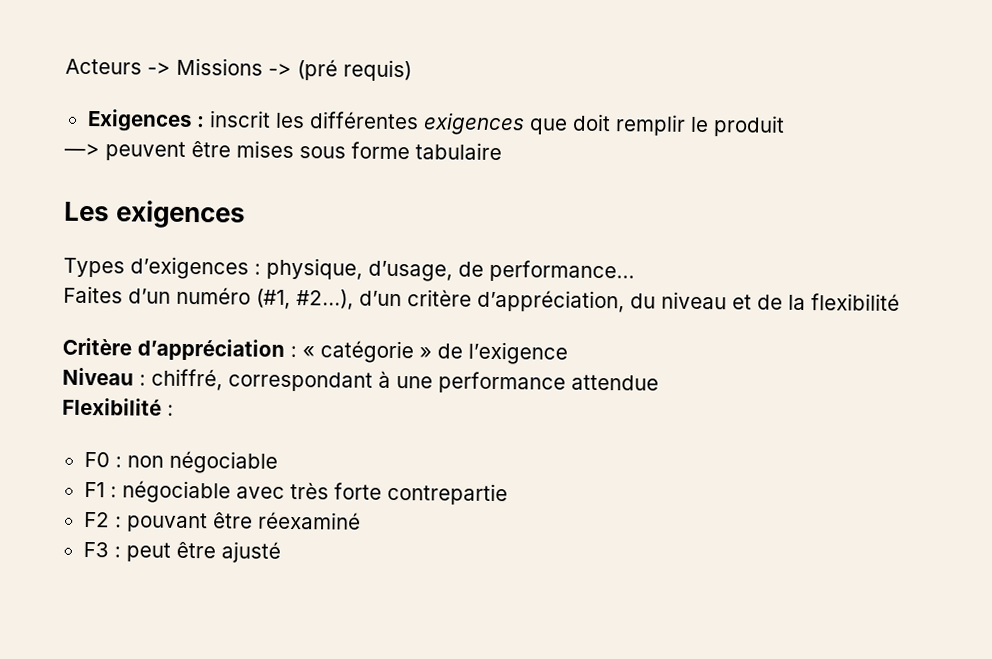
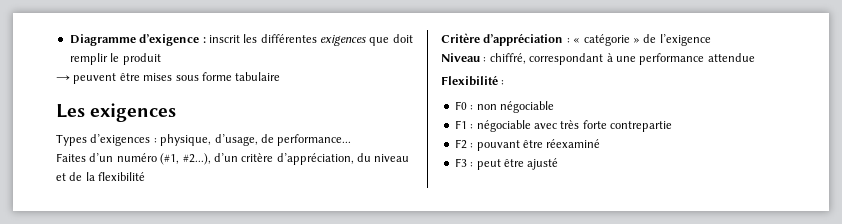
- Acteurs -> Missions -> (pré requis)
- Exigences : inscrit les différentes exigences que doit remplir le produit
+ Diagramme d’exigence : inscrit les différentes exigences que doit remplir le produit
- —> peuvent être mises sous forme tabulaire
+ → peuvent être mises sous forme tabulaire

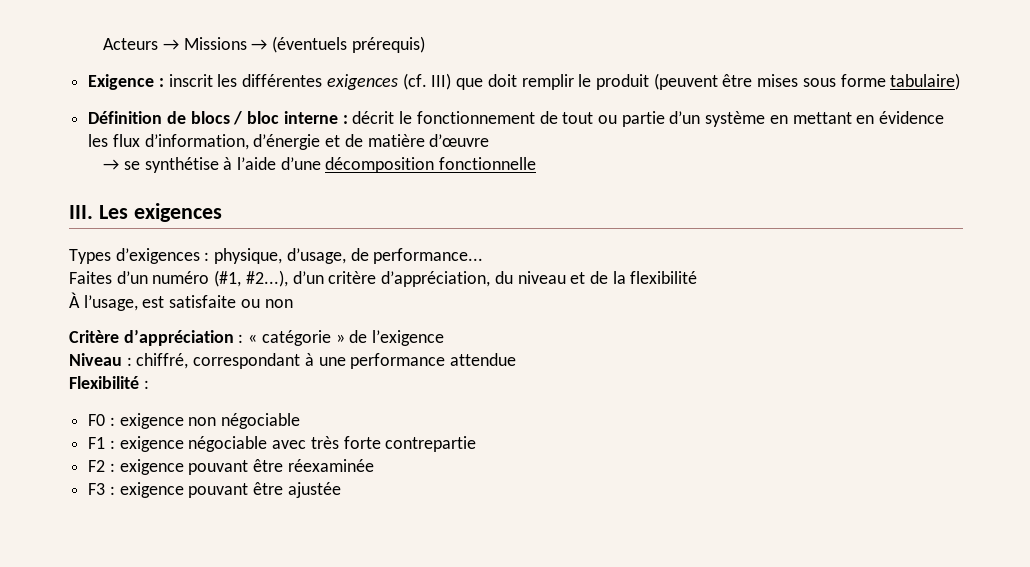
- Diagramme d’exigence : inscrit les différentes exigences que doit remplir le produit
- → peuvent être mises sous forme tabulaire
- Les exigences
+ Acteurs → Missions → (éventuels prérequis)
+ Exigence : inscrit les différentes exigences (cf. III) que doit remplir le produit (peuvent être mises sous forme tabulaire)
+ Définition de blocs / bloc interne : décrit le fonctionnement de tout ou partie d’un système en mettant en évidence les flux d’information, d’énergie et de matière d’œuvre
+ → se synthétise à l’aide d’une décomposition fonctionnelle
+ III. Les exigences
+ À l’usage, est satisfaite ou non
- F0 : non négociable
+ F0 : exigence non négociable
- F1 : négociable avec très forte contrepartie
+ F1 : exigence négociable avec très forte contrepartie
- F2 : pouvant être réexaminé
+ F2 : exigence pouvant être réexaminée
- F3 : peut être ajusté
+ F3 : exigence pouvant être ajustée

